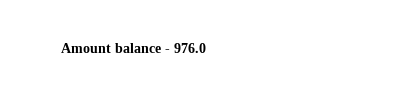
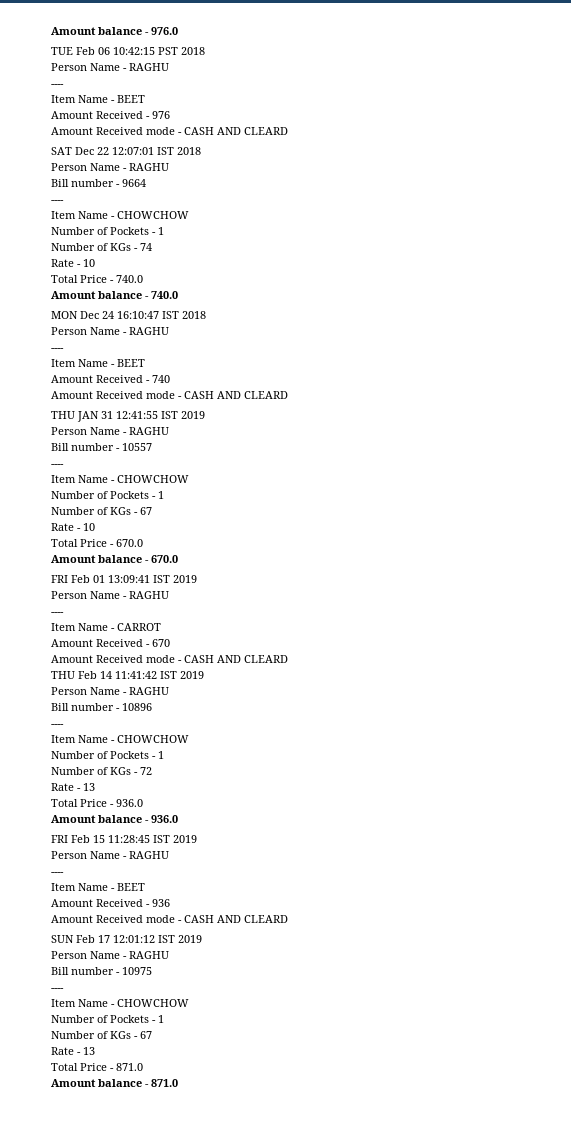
+ TUE Feb 06 10:42:15 PST 2018
+ Person Name - RAGHU
+ ----
+ Item Name - BEET
+ Amount Received - 976
+ Amount Received mode - CASH AND CLEARD
+ SAT Dec 22 12:07:01 IST 2018
+ Person Name - RAGHU
+ Bill number - 9664
+ ----
+ Item Name - CHOWCHOW
+ Number of Pockets - 1
+ Number of KGs - 74
+ Rate - 10
+ Total Price - 740.0
+ Amount balance - 740.0
+ MON Dec 24 16:10:47 IST 2018
+ Person Name - RAGHU
+ ----
+ Item Name - BEET
+ Amount Received - 740
+ Amount Received mode - CASH AND CLEARD
+ THU JAN 31 12:41:55 IST 2019
+ Person Name - RAGHU
+ Bill number - 10557
+ ----
+ Item Name - CHOWCHOW
+ Number of Pockets - 1
+ Number of KGs - 67
+ Rate - 10
+ Total Price - 670.0
+ Amount balance - 670.0
+ FRI Feb 01 13:09:41 IST 2019
+ Person Name - RAGHU
+ ----
+ Item Name - CARROT
+ Amount Received - 670
+ Amount Received mode - CASH AND CLEARD
+ THU Feb 14 11:41:42 IST 2019
+ Person Name - RAGHU
+ Bill number - 10896
+ ----
+ Item Name - CHOWCHOW
+ Number of Pockets - 1
+ Number of KGs - 72
+ Rate - 13
+ Total Price - 936.0
+ Amount balance - 936.0
+ FRI Feb 15 11:28:45 IST 2019
+ Person Name - RAGHU
+ ----
+ Item Name - BEET
+ Amount Received - 936
+ Amount Received mode - CASH AND CLEARD
+ SUN Feb 17 12:01:12 IST 2019
+ Person Name - RAGHU
+ Bill number - 10975
+ ----
+ Item Name - CHOWCHOW
+ Number of Pockets - 1
+ Number of KGs - 67
+ Rate - 13
+ Total Price - 871.0
+ Amount balance - 871.0

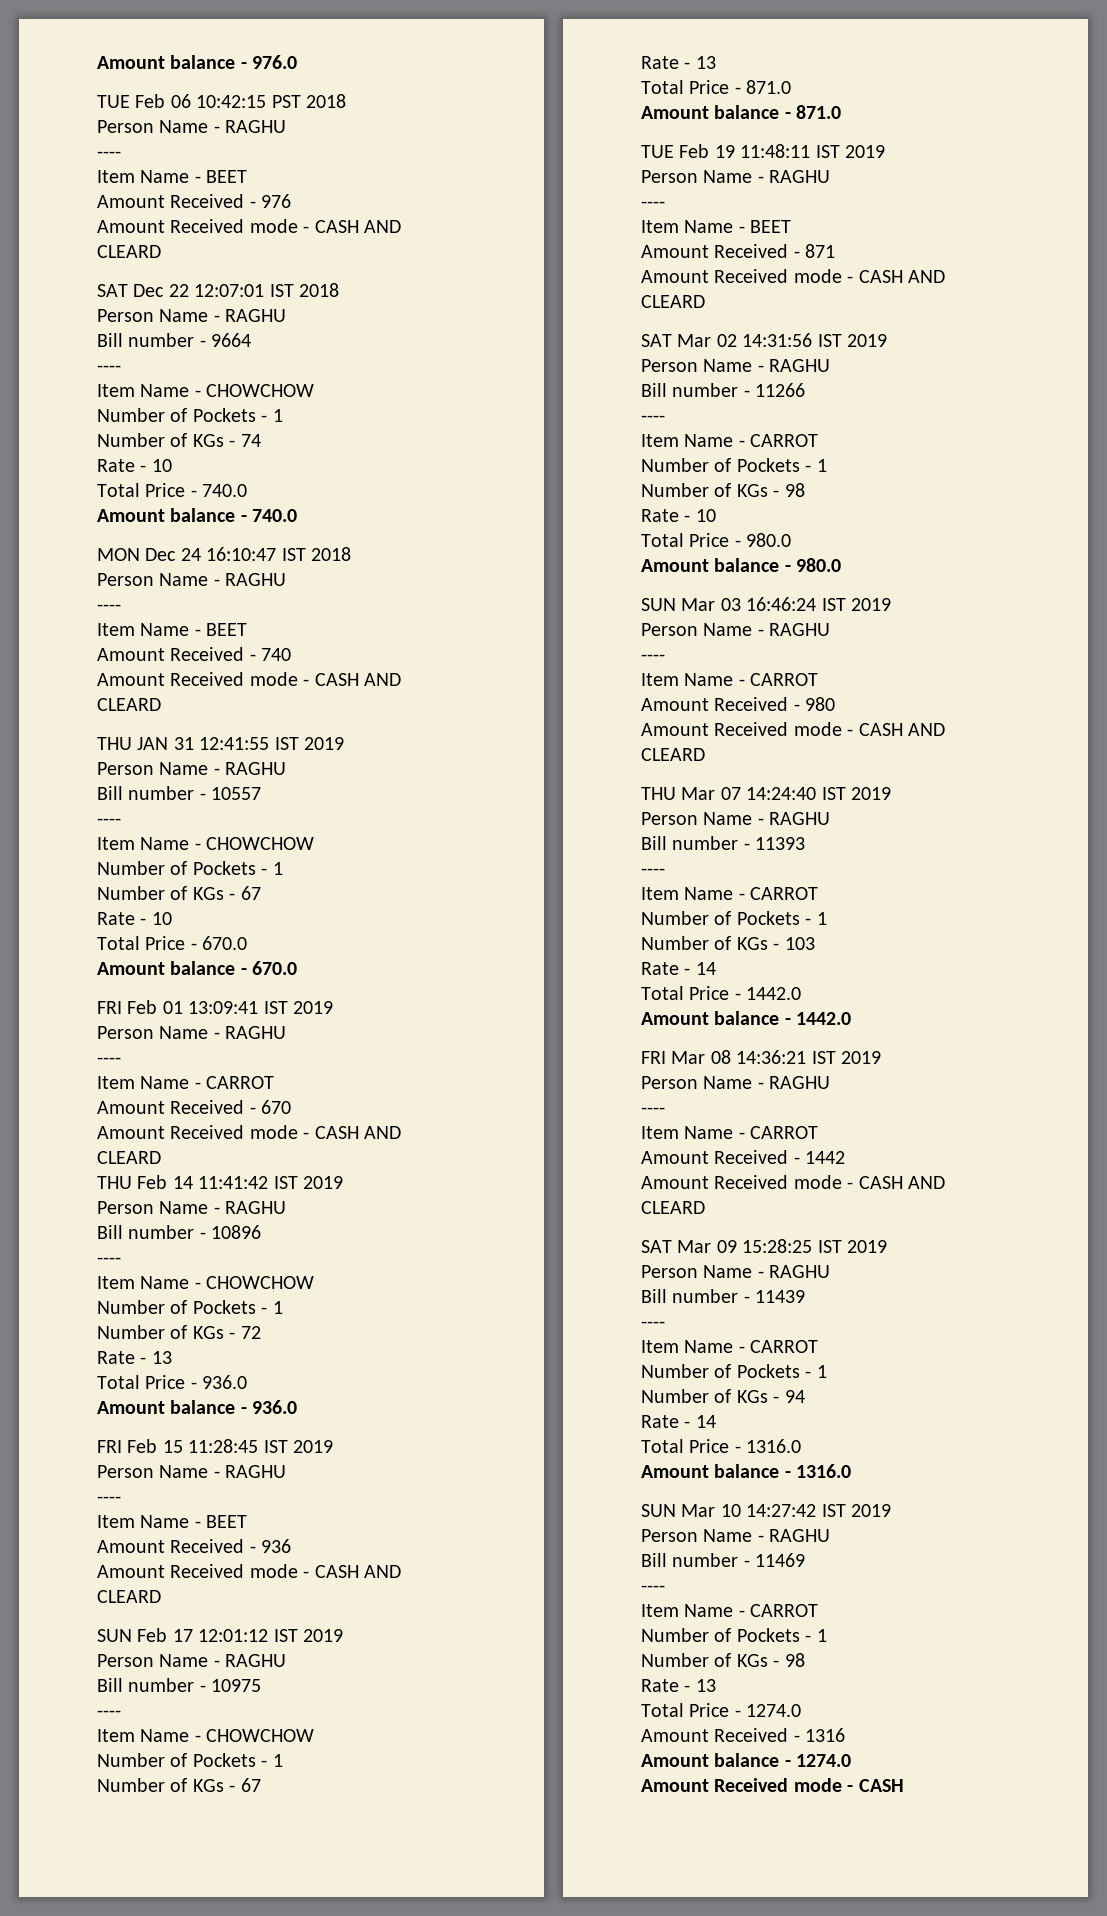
+ TUE Feb 19 11:48:11 IST 2019
+ Person Name - RAGHU
+ ----
+ Item Name - BEET
+ Amount Received - 871
+ Amount Received mode - CASH AND CLEARD
+ SAT Mar 02 14:31:56 IST 2019
+ Person Name - RAGHU
+ Bill number - 11266
+ ----
+ Item Name - CARROT
+ Number of Pockets - 1
+ Number of KGs - 98
+ Rate - 10
+ Total Price - 980.0
+ Amount balance - 980.0
+ SUN Mar 03 16:46:24 IST 2019
+ Person Name - RAGHU
+ ----
+ Item Name - CARROT
+ Amount Received - 980
+ Amount Received mode - CASH AND CLEARD
+ THU Mar 07 14:24:40 IST 2019
+ Person Name - RAGHU
+ Bill number - 11393
+ ----
+ Item Name - CARROT
+ Number of Pockets - 1
+ Number of KGs - 103
+ Rate - 14
+ Total Price - 1442.0
+ Amount balance - 1442.0
+ FRI Mar 08 14:36:21 IST 2019
+ Person Name - RAGHU
+ ----
+ Item Name - CARROT
+ Amount Received - 1442
+ Amount Received mode - CASH AND CLEARD
+ SAT Mar 09 15:28:25 IST 2019
+ Person Name - RAGHU
+ Bill number - 11439
+ ----
+ Item Name - CARROT
+ Number of Pockets - 1
+ Number of KGs - 94
+ Rate - 14
+ Total Price - 1316.0
+ Amount balance - 1316.0
+ SUN Mar 10 14:27:42 IST 2019
+ Person Name - RAGHU
+ Bill number - 11469
+ ----
+ Item Name - CARROT
+ Number of Pockets - 1
+ Number of KGs - 98
+ Rate - 13
+ Total Price - 1274.0
+ Amount Received - 1316
+ Amount balance - 1274.0
+ Amount Received mode - CASH

